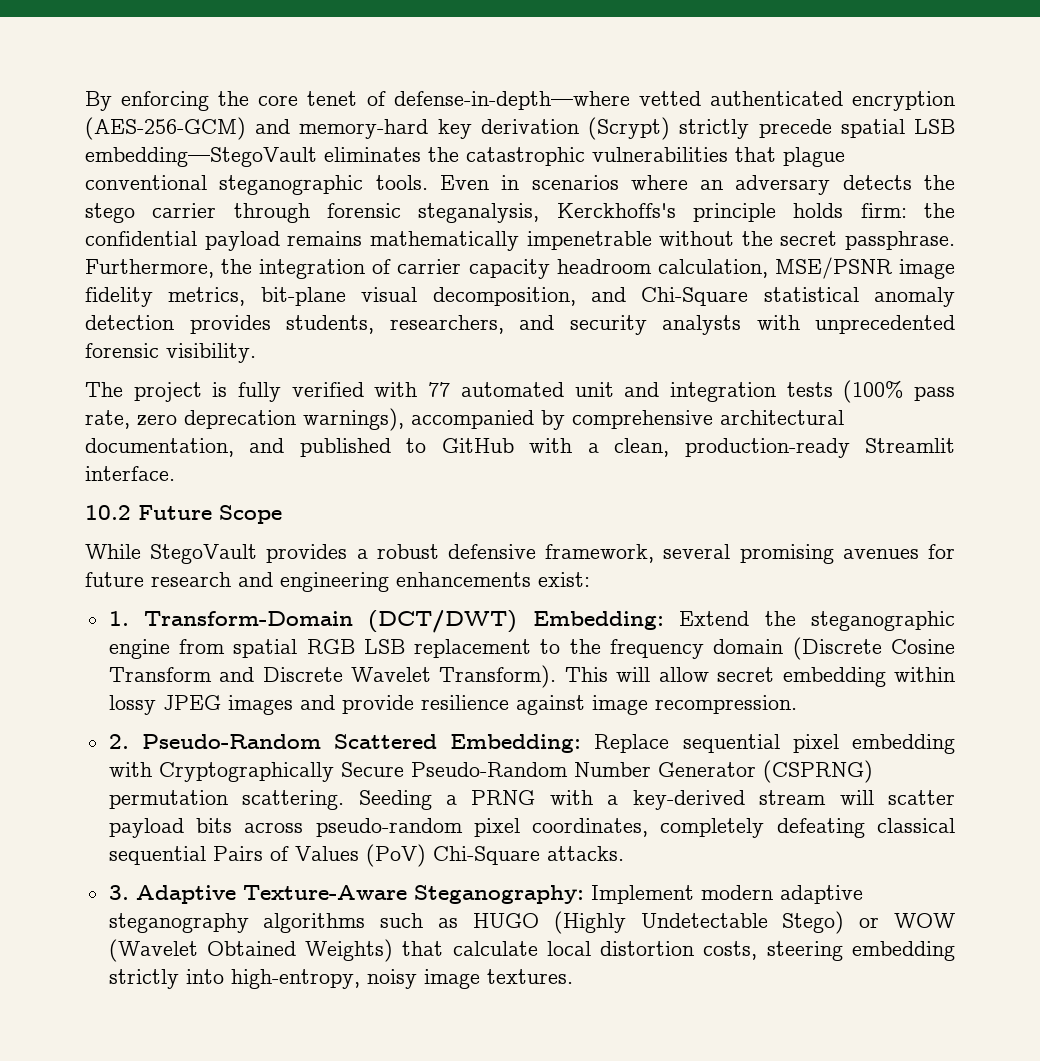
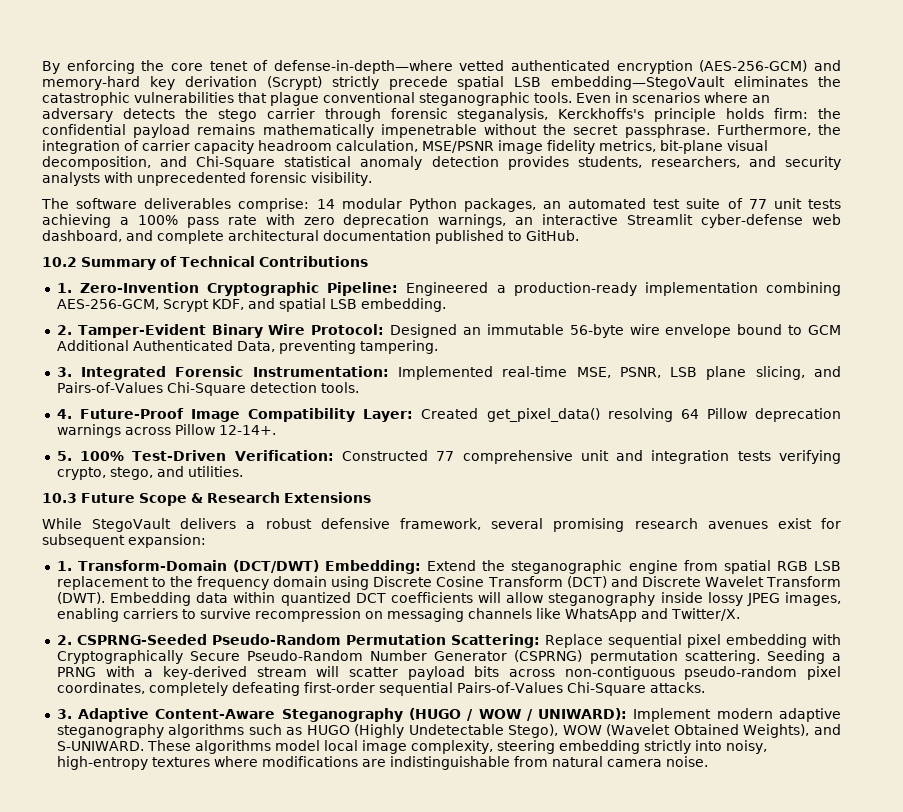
- The project is fully verified with 77 automated unit and integration tests (100% pass rate, zero deprecation warnings), accompanied by comprehensive architectural documentation, and published to GitHub with a clean, production-ready Streamlit interface.
- 10.2 Future Scope
+ The software deliverables comprise: 14 modular Python packages, an automated test suite of 77 unit tests achieving a 100% pass rate with zero deprecation warnings, an interactive Streamlit cyber-defense web dashboard, and complete architectural documentation published to GitHub.
+ 10.2 Summary of Technical Contributions
+ 1. Zero-Invention Cryptographic Pipeline: Engineered a production-ready implementation combining AES-256-GCM, Scrypt KDF, and spatial LSB embedding.
+ 2. Tamper-Evident Binary Wire Protocol: Designed an immutable 56-byte wire envelope bound to GCM Additional Authenticated Data, preventing tampering.
+ 3. Integrated Forensic Instrumentation: Implemented real-time MSE, PSNR, LSB plane slicing, and Pairs-of-Values Chi-Square detection tools.
+ 4. Future-Proof Image Compatibility Layer: Created get_pixel_data() resolving 64 Pillow deprecation warnings across Pillow 12-14+.
+ 5. 100% Test-Driven Verification: Constructed 77 comprehensive unit and integration tests verifying crypto, stego, and utilities.
+ 10.3 Future Scope & Research Extensions
- While StegoVault provides a robust defensive framework, several promising avenues for future research and engineering enhancements exist:
+ While StegoVault delivers a robust defensive framework, several promising research avenues exist for subsequent expansion:
- 1. Transform-Domain (DCT/DWT) Embedding: Extend the steganographic engine from spatial RGB LSB replacement to the frequency domain (Discrete Cosine Transform and Discrete Wavelet Transform). This will allow secret embedding within lossy JPEG images and provide resilience against image recompression.
- 2. Pseudo-Random Scattered Embedding: Replace sequential pixel embedding with Cryptographically Secure Pseudo-Random Number Generator (CSPRNG) permutation scattering.
+ 1. Transform-Domain (DCT/DWT) Embedding: Extend the steganographic engine from spatial RGB LSB replacement to the frequency domain using Discrete Cosine Transform (DCT) and Discrete Wavelet Transform (DWT). Embedding data within quantized DCT coefficients will allow steganography inside lossy JPEG images, enabling carriers to survive recompression on messaging channels like WhatsApp and Twitter/X.
+ 2. CSPRNG-Seeded Pseudo-Random Permutation Scattering: Replace sequential pixel embedding with Cryptographically Secure Pseudo-Random Number Generator (CSPRNG) permutation scattering.
- Seeding a PRNG with a key-derived stream will scatter payload bits across pseudo-random pixel coordinates, completely defeating classical sequential Pairs of Values (PoV) Chi-Square attacks.
- 3. Adaptive Texture-Aware Steganography: Implement modern adaptive steganography algorithms such as HUGO (Highly Undetectable Stego) or WOW (Wavelet Obtained Weights) that calculate local distortion costs, steering embedding strictly into high-entropy, noisy image textures.
+ Seeding a PRNG with a key-derived stream will scatter payload bits across non-contiguous pseudo-random pixel coordinates, completely defeating first-order sequential Pairs-of-Values Chi-Square attacks.
+ 3. Adaptive Content-Aware Steganography (HUGO / WOW / UNIWARD): Implement modern adaptive steganography algorithms such as HUGO (Highly Undetectable Stego), WOW (Wavelet Obtained Weights), and S-UNIWARD. These algorithms model local image complexity, steering embedding strictly into noisy, high-entropy textures where modifications are indistinguishable from natural camera noise.

